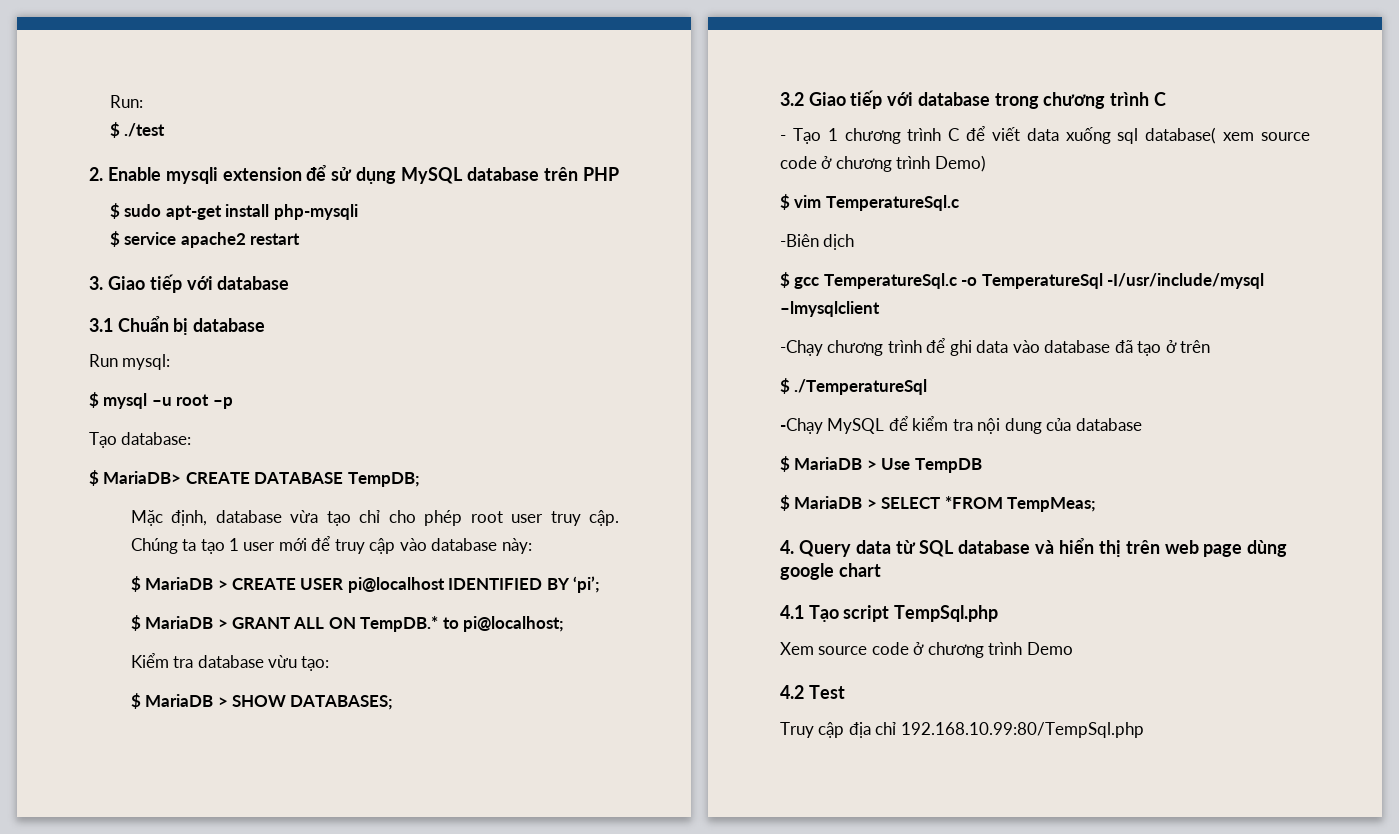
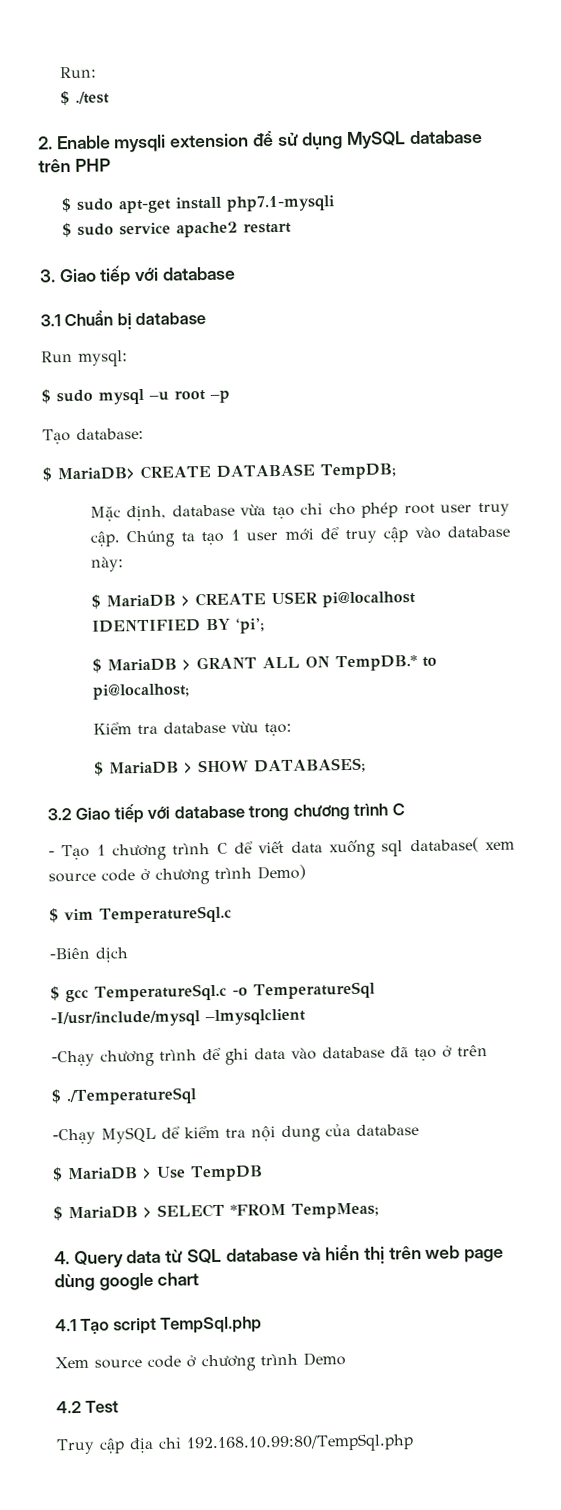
- $ sudo apt-get install php-mysqli
- $ service apache2 restart
+ $ sudo apt-get install php7.1-mysqli
+ $ sudo service apache2 restart
- $ mysql –u root –p
+ $ sudo mysql –u root –p

